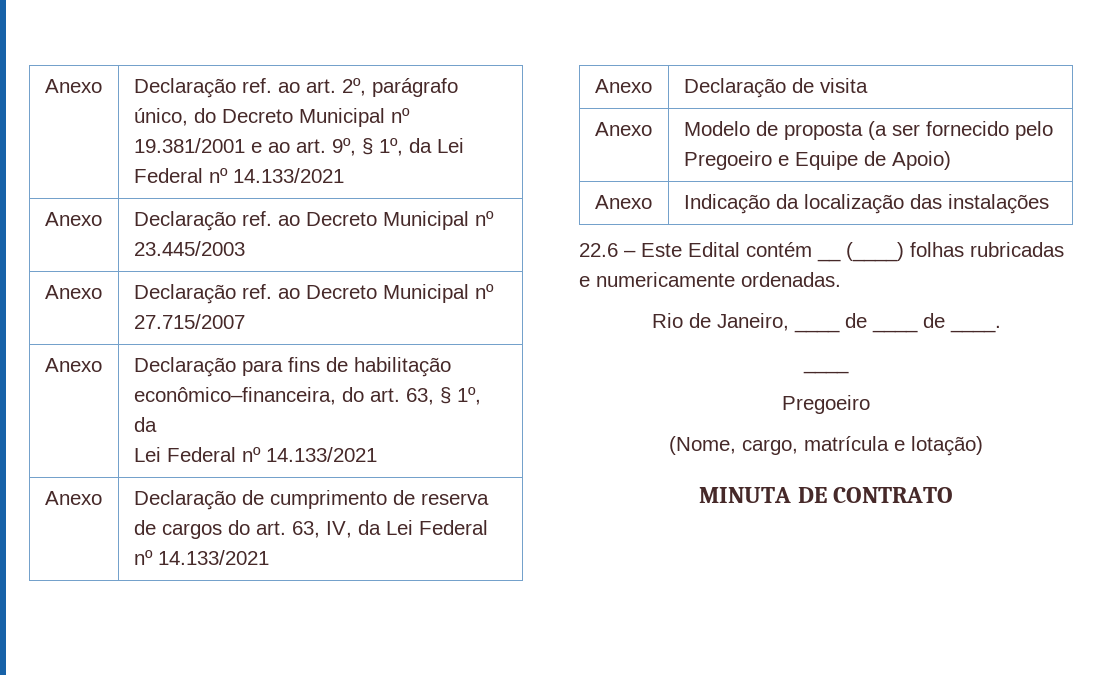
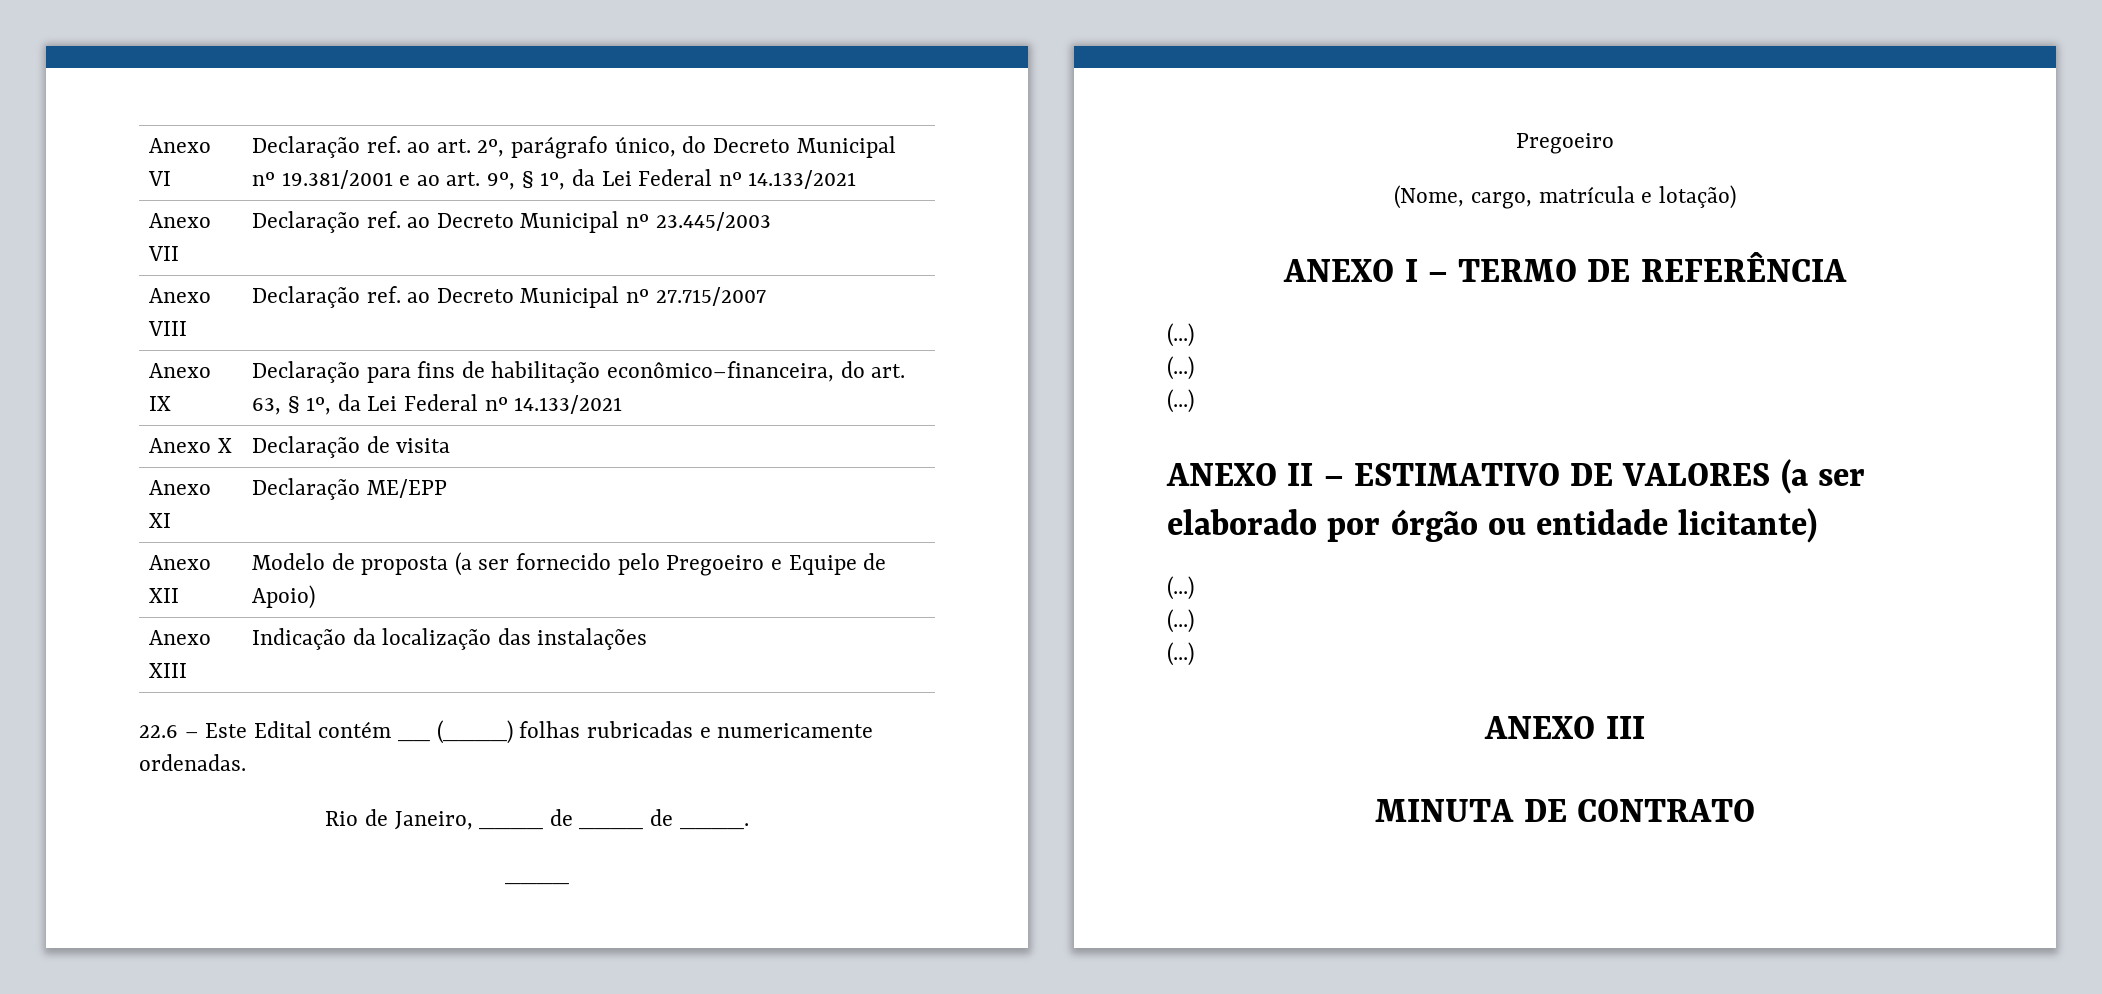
- Anexo | Declaração ref. ao art. 2º, parágrafo único, do Decreto Municipal nº 19.381/2001 e ao art. 9º, § 1º, da Lei Federal nº 14.133/2021
+ Anexo VI | Declaração ref. ao art. 2º, parágrafo único, do Decreto Municipal nº 19.381/2001 e ao art. 9º, § 1º, da Lei Federal nº 14.133/2021
- Anexo | Declaração ref. ao Decreto Municipal nº 23.445/2003
+ Anexo VII | Declaração ref. ao Decreto Municipal nº 23.445/2003
- Anexo | Declaração ref. ao Decreto Municipal nº 27.715/2007
+ Anexo VIII | Declaração ref. ao Decreto Municipal nº 27.715/2007
- Anexo | Declaração para fins de habilitação econômico–financeira, do art. 63, § 1º, da
- Lei Federal nº 14.133/2021
- Anexo | Declaração de cumprimento de reserva de cargos do art. 63, IV, da Lei Federal nº 14.133/2021
- Anexo | Declaração de visita
+ Anexo IX | Declaração para fins de habilitação econômico–financeira, do art. 63, § 1º, da Lei Federal nº 14.133/2021
+ Anexo X | Declaração de visita
- Anexo | Modelo de proposta (a ser fornecido pelo Pregoeiro e Equipe de Apoio)
+ Anexo XI | Declaração ME/EPP
+ Anexo XII | Modelo de proposta (a ser fornecido pelo Pregoeiro e Equipe de Apoio)
- Anexo | Indicação da localização das instalações
+ Anexo XIII | Indicação da localização das instalações
+ ANEXO I – TERMO DE REFERÊNCIA
+ (...)
+ (...)
+ (...)
+ ANEXO II – ESTIMATIVO DE VALORES (a ser elaborado por órgão ou entidade licitante)
+ (...)
+ (...)
+ (...)
+ ANEXO III

